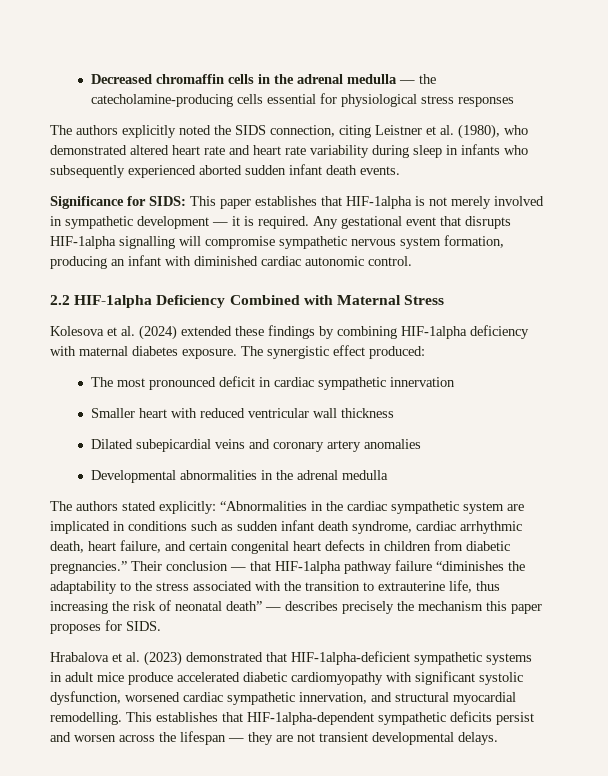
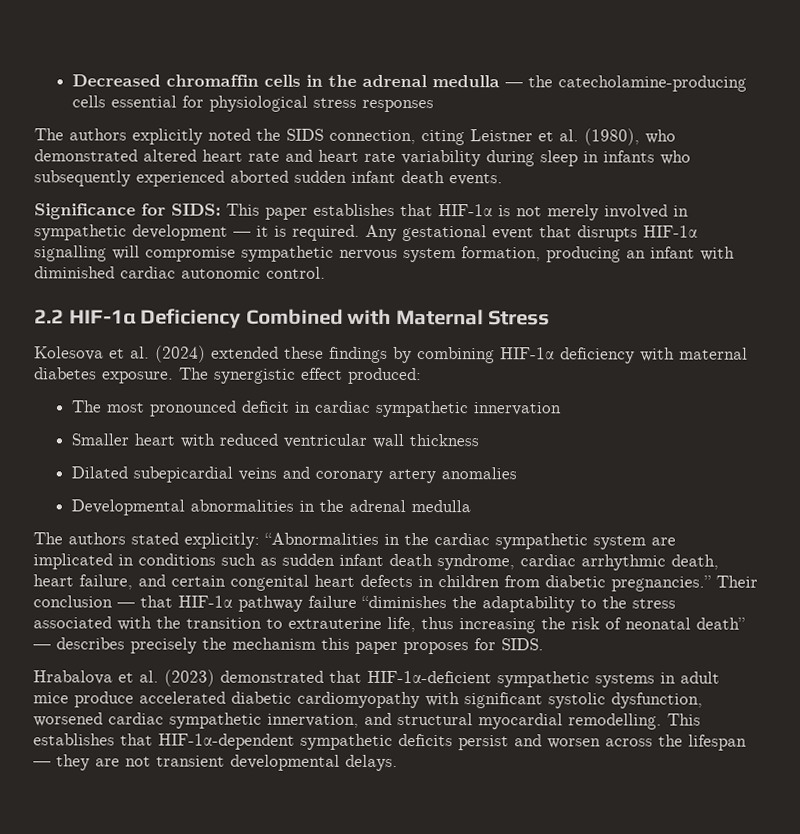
- Significance for SIDS: This paper establishes that HIF-1alpha is not merely involved in sympathetic development — it is required.
+ Significance for SIDS: This paper establishes that HIF-1α is not merely involved in sympathetic development — it is required.
- Any gestational event that disrupts HIF-1alpha signalling will compromise sympathetic nervous system formation, producing an infant with diminished cardiac autonomic control.
+ Any gestational event that disrupts HIF-1α signalling will compromise sympathetic nervous system formation, producing an infant with diminished cardiac autonomic control.
- 2.2 HIF-1alpha Deficiency Combined with Maternal Stress
+ 2.2 HIF-1α Deficiency Combined with Maternal Stress
- Kolesova et al. (2024) extended these findings by combining HIF-1alpha deficiency with maternal diabetes exposure.
+ Kolesova et al. (2024) extended these findings by combining HIF-1α deficiency with maternal diabetes exposure.
- Their conclusion — that HIF-1alpha pathway failure “diminishes the adaptability to the stress associated with the transition to extrauterine life, thus increasing the risk of neonatal death” — describes precisely the mechanism this paper proposes for SIDS.
+ Their conclusion — that HIF-1α pathway failure “diminishes the adaptability to the stress associated with the transition to extrauterine life, thus increasing the risk of neonatal death” — describes precisely the mechanism this paper proposes for SIDS.
- Hrabalova et al. (2023) demonstrated that HIF-1alpha-deficient sympathetic systems in adult mice produce accelerated diabetic cardiomyopathy with significant systolic dysfunction, worsened cardiac sympathetic innervation, and structural myocardial remodelling.
+ Hrabalova et al. (2023) demonstrated that HIF-1α-deficient sympathetic systems in adult mice produce accelerated diabetic cardiomyopathy with significant systolic dysfunction, worsened cardiac sympathetic innervation, and structural myocardial remodelling.
- This establishes that HIF-1alpha-dependent sympathetic deficits persist and worsen across the lifespan — they are not transient developmental delays.
+ This establishes that HIF-1α-dependent sympathetic deficits persist and worsen across the lifespan — they are not transient developmental delays.

